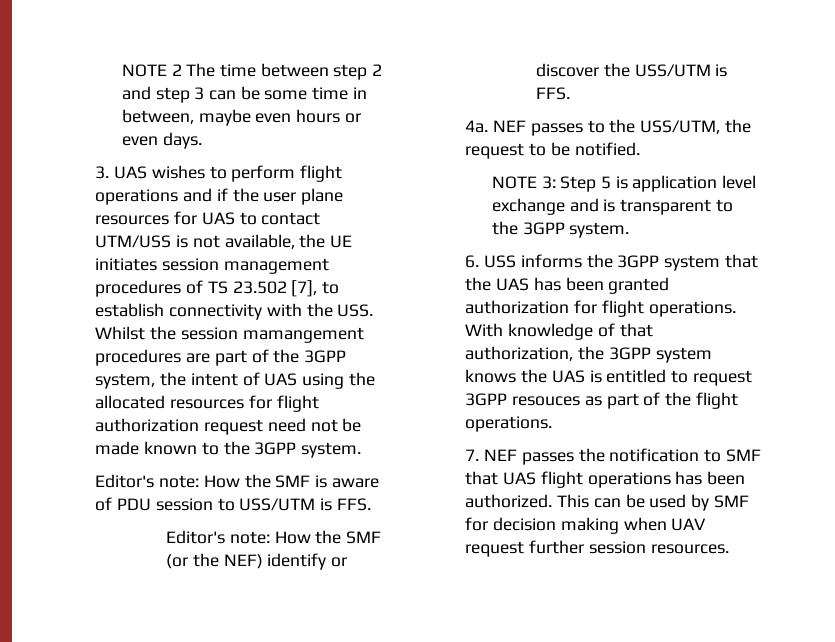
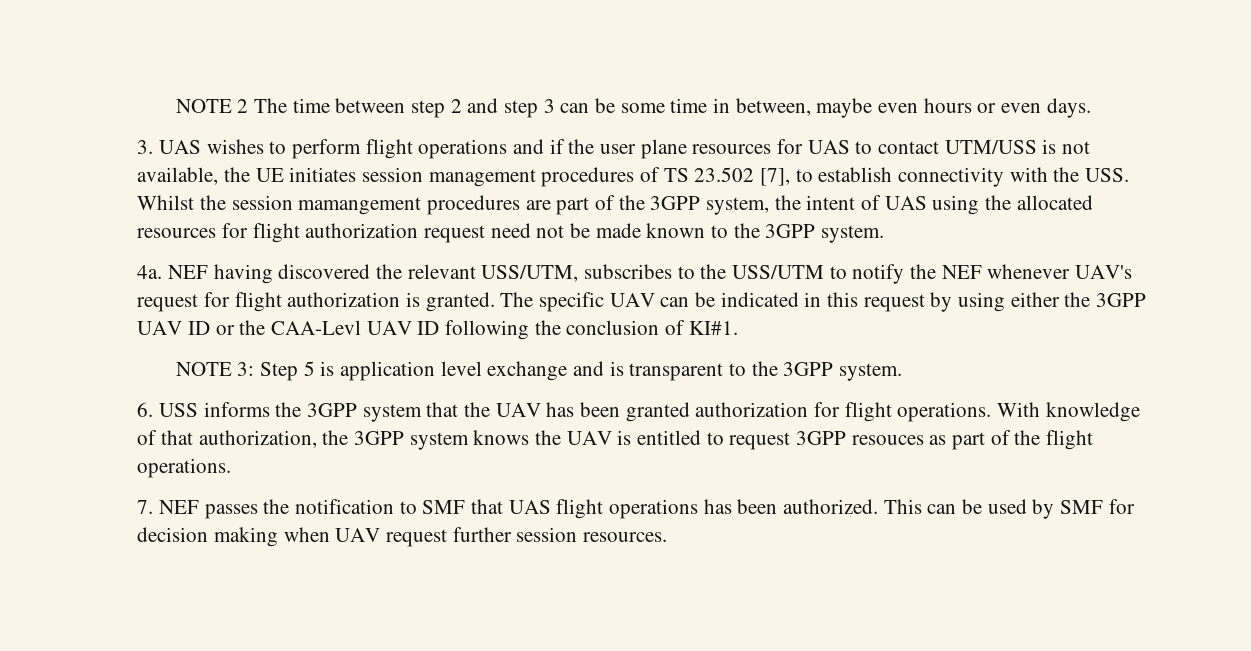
- Editor's note: How the SMF is aware of PDU session to USS/UTM is FFS.
- Editor's note: How the SMF (or the NEF) identify or discover the USS/UTM is FFS.
- 4a. NEF passes to the USS/UTM, the request to be notified.
+ 4a. NEF having discovered the relevant USS/UTM, subscribes to the USS/UTM to notify the NEF whenever UAV's request for flight authorization is granted. The specific UAV can be indicated in this request by using either the 3GPP UAV ID or the CAA-Levl UAV ID following the conclusion of KI#1.
- 6. USS informs the 3GPP system that the UAS has been granted authorization for flight operations.
+ 6. USS informs the 3GPP system that the UAV has been granted authorization for flight operations.
- With knowledge of that authorization, the 3GPP system knows the UAS is entitled to request 3GPP resouces as part of the flight operations.
+ With knowledge of that authorization, the 3GPP system knows the UAV is entitled to request 3GPP resouces as part of the flight operations.

